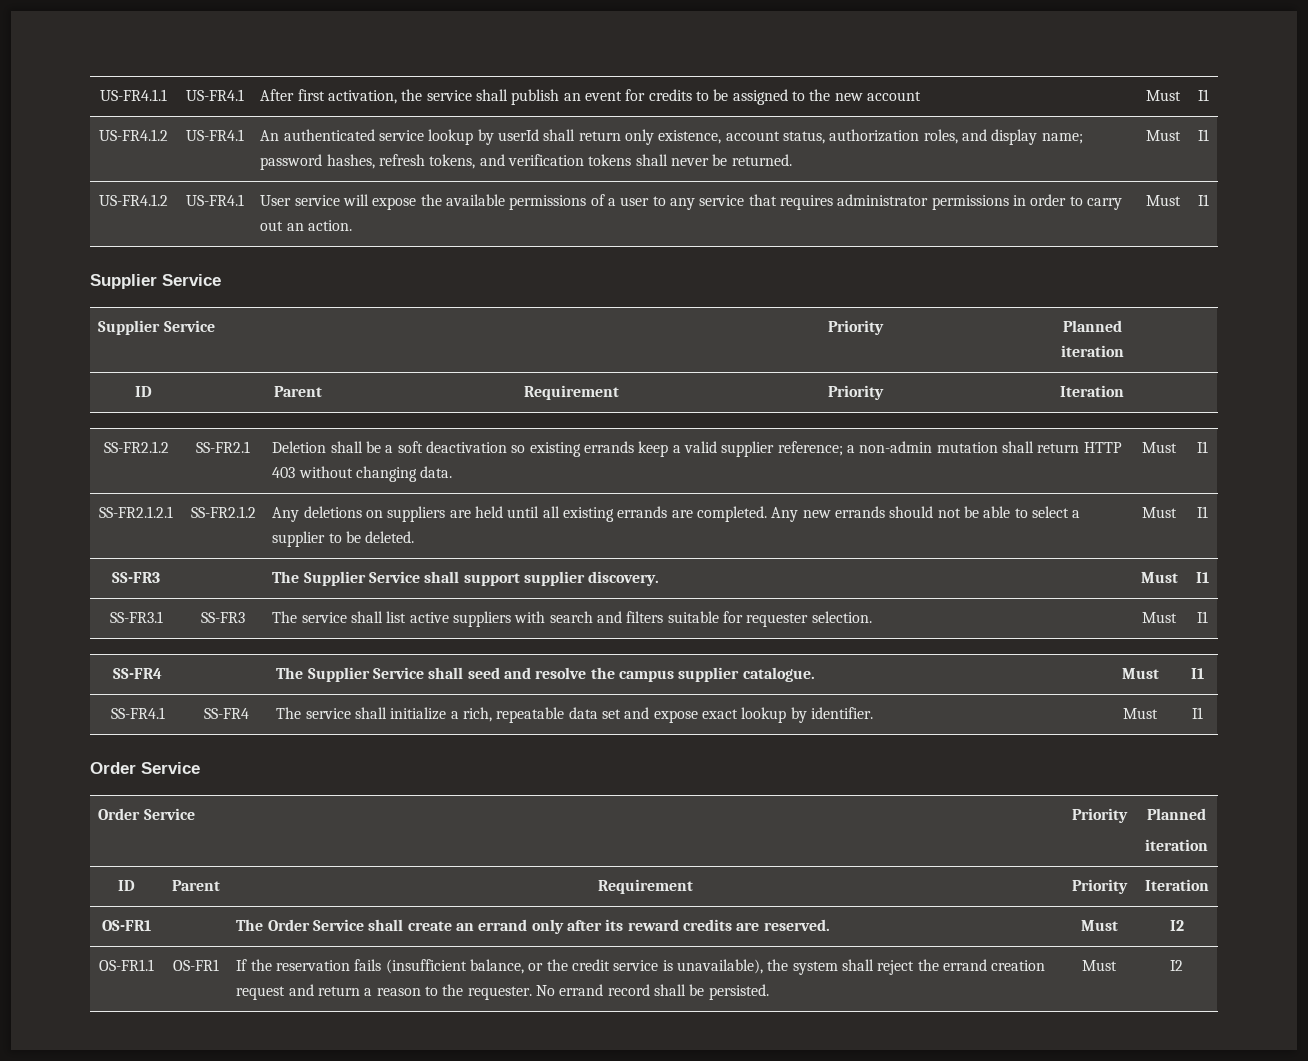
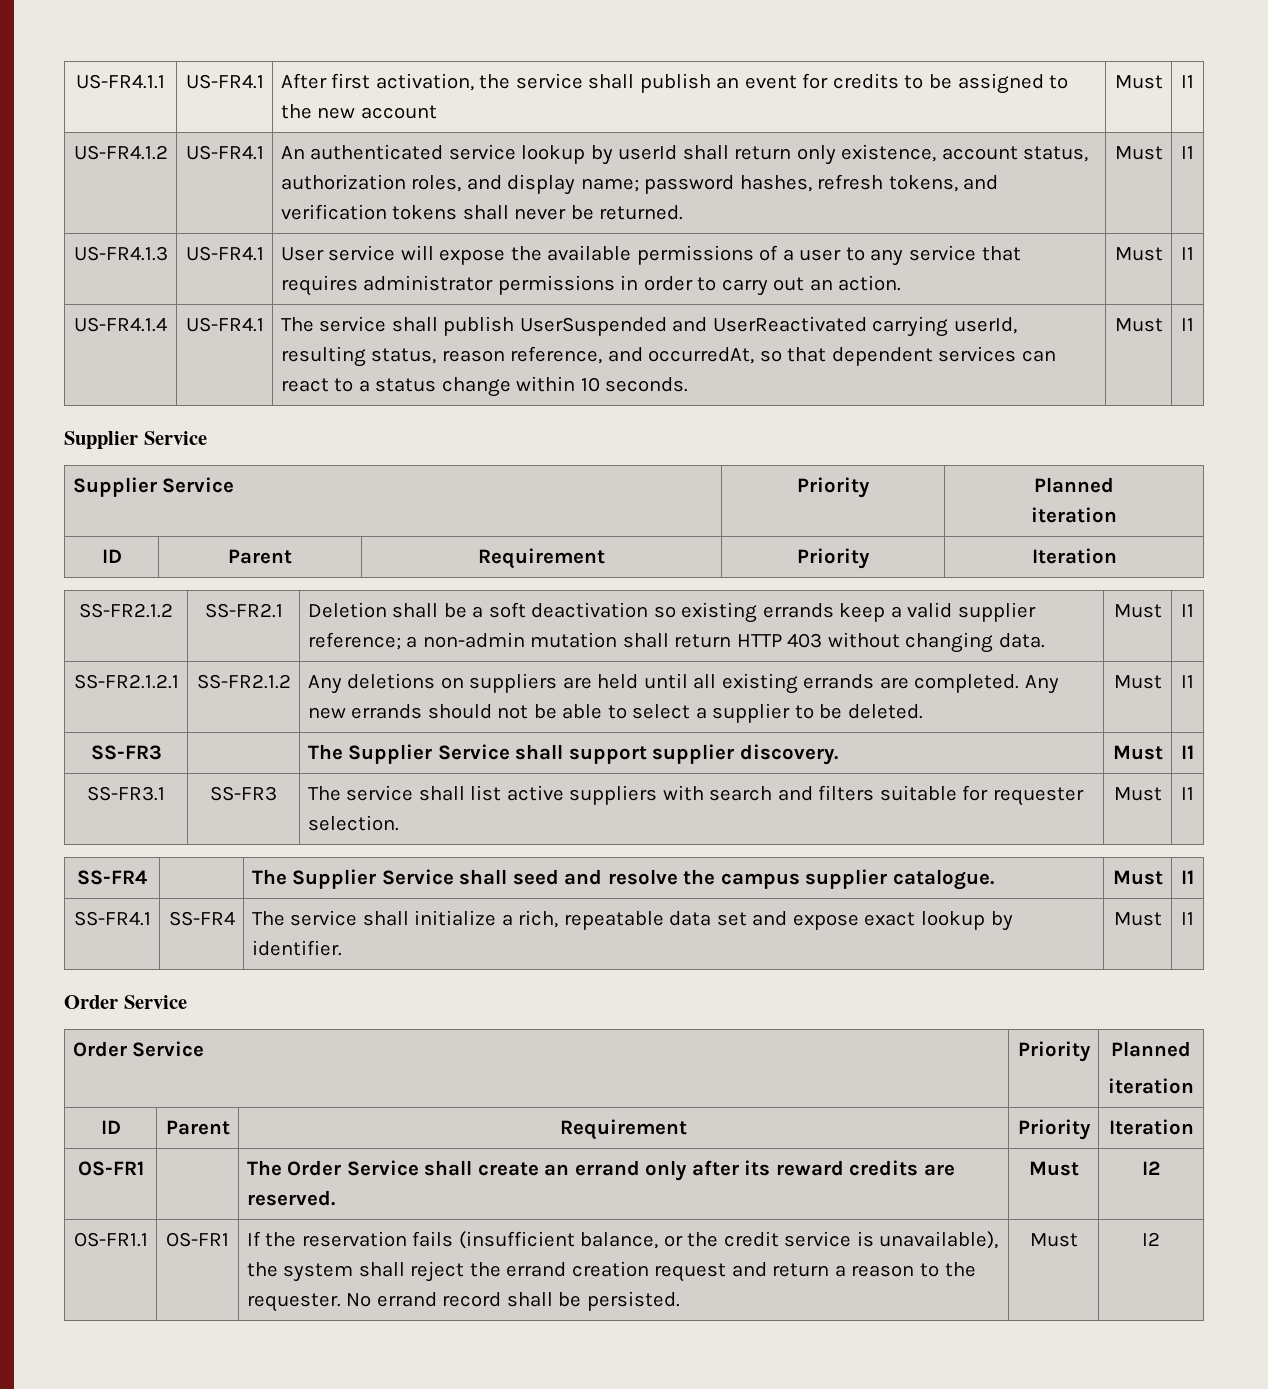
- US-FR4.1.2 | US-FR4.1 | User service will expose the available permissions of a user to any service that requires administrator permissions in order to carry out an action. | Must | I1
+ US-FR4.1.3 | US-FR4.1 | User service will expose the available permissions of a user to any service that requires administrator permissions in order to carry out an action. | Must | I1
+ US-FR4.1.4 | US-FR4.1 | The service shall publish UserSuspended and UserReactivated carrying userId, resulting status, reason reference, and occurredAt, so that dependent services can react to a status change within 10 seconds. | Must | I1

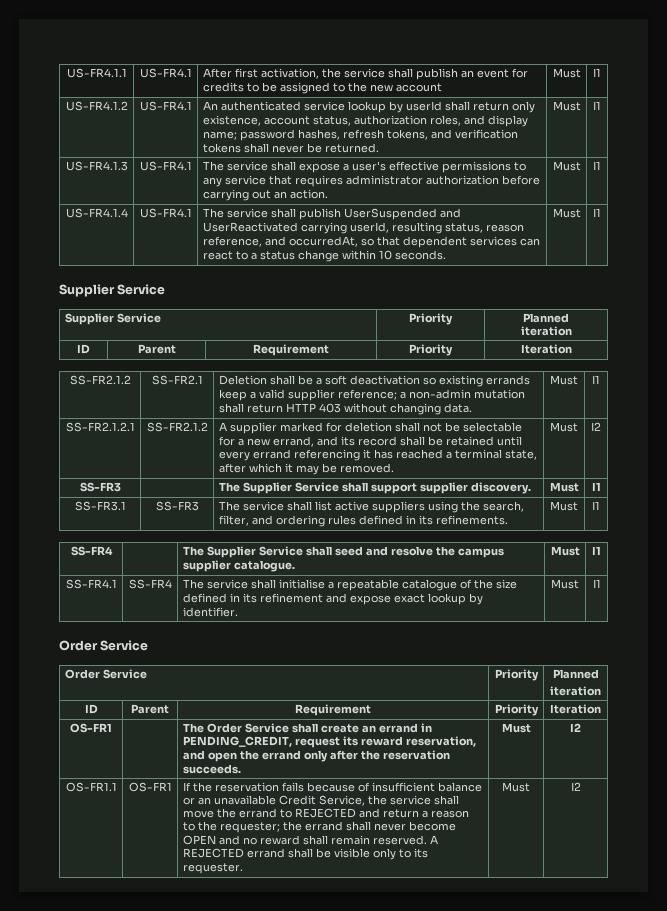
- US-FR4.1.3 | US-FR4.1 | User service will expose the available permissions of a user to any service that requires administrator permissions in order to carry out an action. | Must | I1
+ US-FR4.1.3 | US-FR4.1 | The service shall expose a user's effective permissions to any service that requires administrator authorization before carrying out an action. | Must | I1
- SS-FR2.1.2.1 | SS-FR2.1.2 | Any deletions on suppliers are held until all existing errands are completed. Any new errands should not be able to select a supplier to be deleted. | Must | I1
+ SS-FR2.1.2.1 | SS-FR2.1.2 | A supplier marked for deletion shall not be selectable for a new errand, and its record shall be retained until every errand referencing it has reached a terminal state, after which it may be removed. | Must | I2
- SS-FR3.1 | SS-FR3 | The service shall list active suppliers with search and filters suitable for requester selection. | Must | I1
+ SS-FR3.1 | SS-FR3 | The service shall list active suppliers using the search, filter, and ordering rules defined in its refinements. | Must | I1
- SS-FR4.1 | SS-FR4 | The service shall initialize a rich, repeatable data set and expose exact lookup by identifier. | Must | I1
+ SS-FR4.1 | SS-FR4 | The service shall initialise a repeatable catalogue of the size defined in its refinement and expose exact lookup by identifier. | Must | I1
- OS-FR1 | | The Order Service shall create an errand only after its reward credits are reserved. | Must | I2
+ OS-FR1 | | The Order Service shall create an errand in PENDING_CREDIT, request its reward reservation, and open the errand only after the reservation succeeds. | Must | I2
- If the reservation fails (insufficient balance, or the credit service is unavailable), the system shall reject the errand creation request and return a reason to the requester. No errand record shall be persisted.
+ If the reservation fails because of insufficient balance or an unavailable Credit Service, the service shall move the errand to REJECTED and return a reason to the requester; the errand shall never become OPEN and no reward shall remain reserved. A REJECTED errand shall be visible only to its requester.

